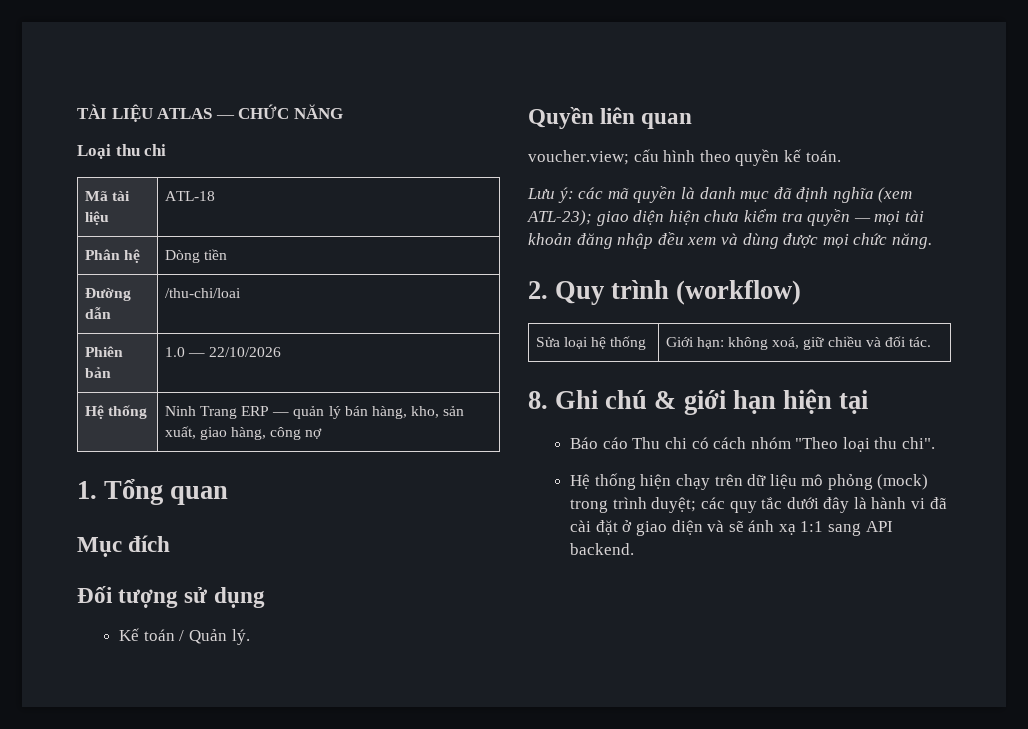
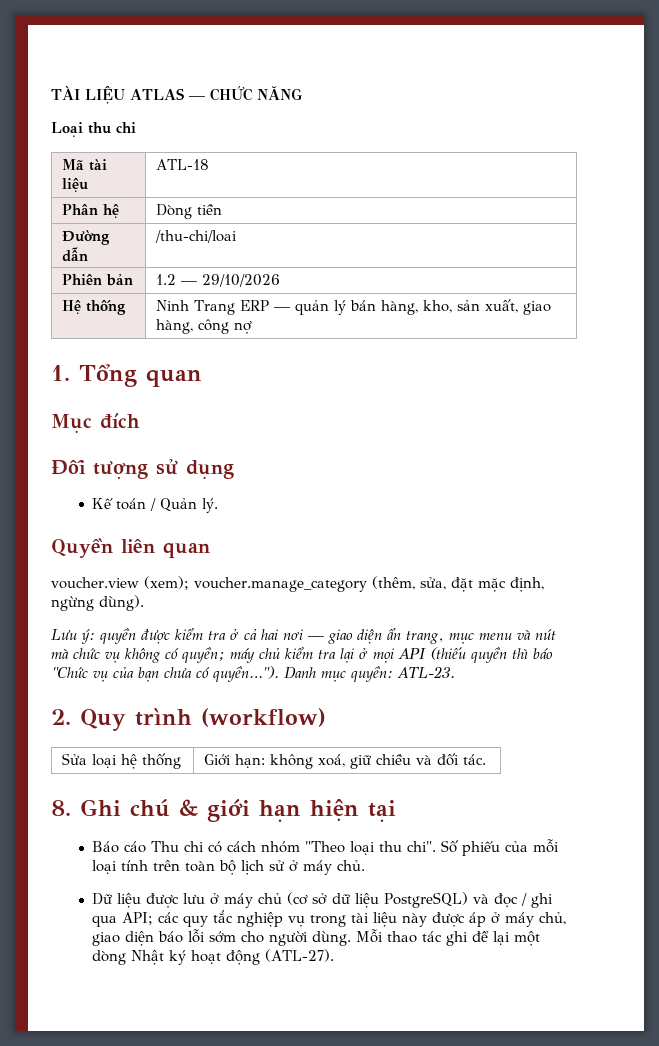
- Phiên bản | 1.0 — 22/10/2026
+ Phiên bản | 1.2 — 29/10/2026
- voucher.view; cấu hình theo quyền kế toán.
- Lưu ý: các mã quyền là danh mục đã định nghĩa (xem ATL-23); giao diện hiện chưa kiểm tra quyền — mọi tài khoản đăng nhập đều xem và dùng được mọi chức năng.
+ voucher.view (xem); voucher.manage_category (thêm, sửa, đặt mặc định, ngừng dùng).
+ Lưu ý: quyền được kiểm tra ở cả hai nơi — giao diện ẩn trang, mục menu và nút mà chức vụ không có quyền; máy chủ kiểm tra lại ở mọi API (thiếu quyền thì báo "Chức vụ của bạn chưa có quyền…"). Danh mục quyền: ATL-23.
- Báo cáo Thu chi có cách nhóm "Theo loại thu chi".
- Hệ thống hiện chạy trên dữ liệu mô phỏng (mock) trong trình duyệt; các quy tắc dưới đây là hành vi đã cài đặt ở giao diện và sẽ ánh xạ 1:1 sang API backend.
+ Báo cáo Thu chi có cách nhóm "Theo loại thu chi". Số phiếu của mỗi loại tính trên toàn bộ lịch sử ở máy chủ.
+ Dữ liệu được lưu ở máy chủ (cơ sở dữ liệu PostgreSQL) và đọc / ghi qua API; các quy tắc nghiệp vụ trong tài liệu này được áp ở máy chủ, giao diện báo lỗi sớm cho người dùng. Mỗi thao tác ghi để lại một dòng Nhật ký hoạt động (ATL-27).

